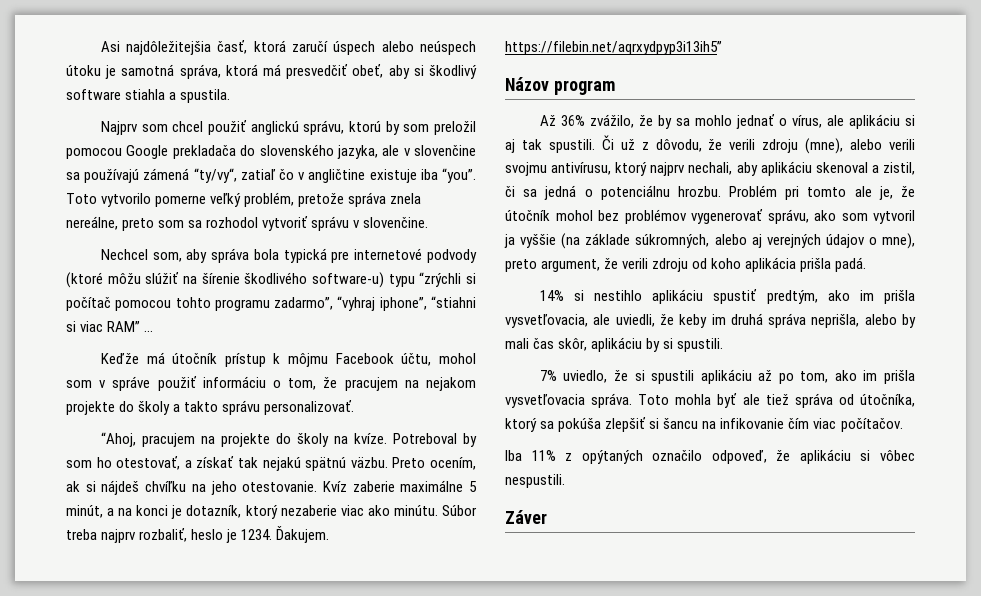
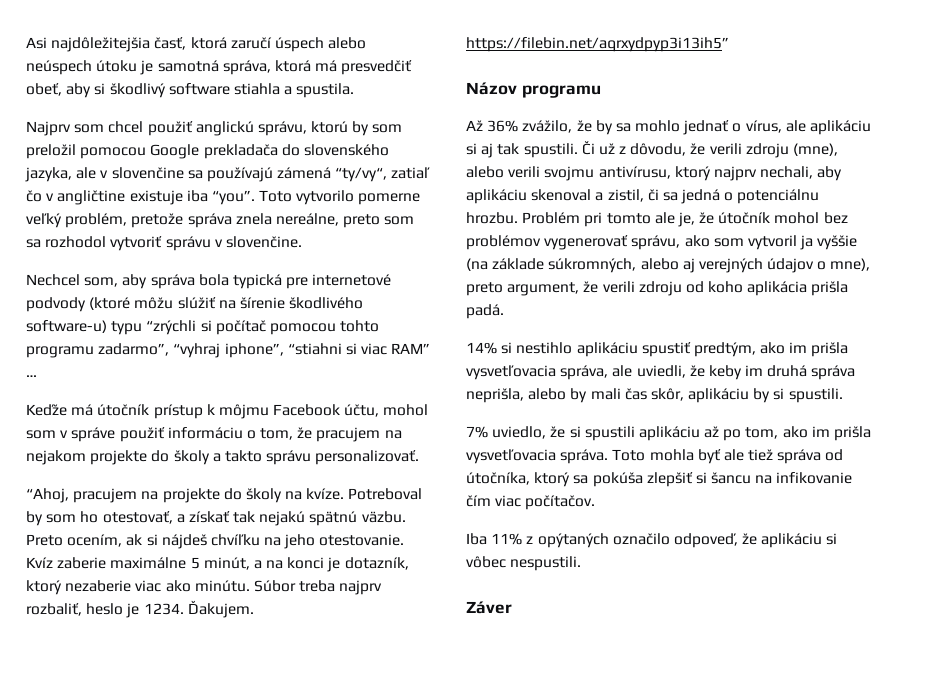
- Názov program
+ Názov programu
- 14% si nestihlo aplikáciu spustiť predtým, ako im prišla vysvetľovacia, ale uviedli, že keby im druhá správa neprišla, alebo by mali čas skôr, aplikáciu by si spustili.
+ 14% si nestihlo aplikáciu spustiť predtým, ako im prišla vysvetľovacia správa, ale uviedli, že keby im druhá správa neprišla, alebo by mali čas skôr, aplikáciu by si spustili.

